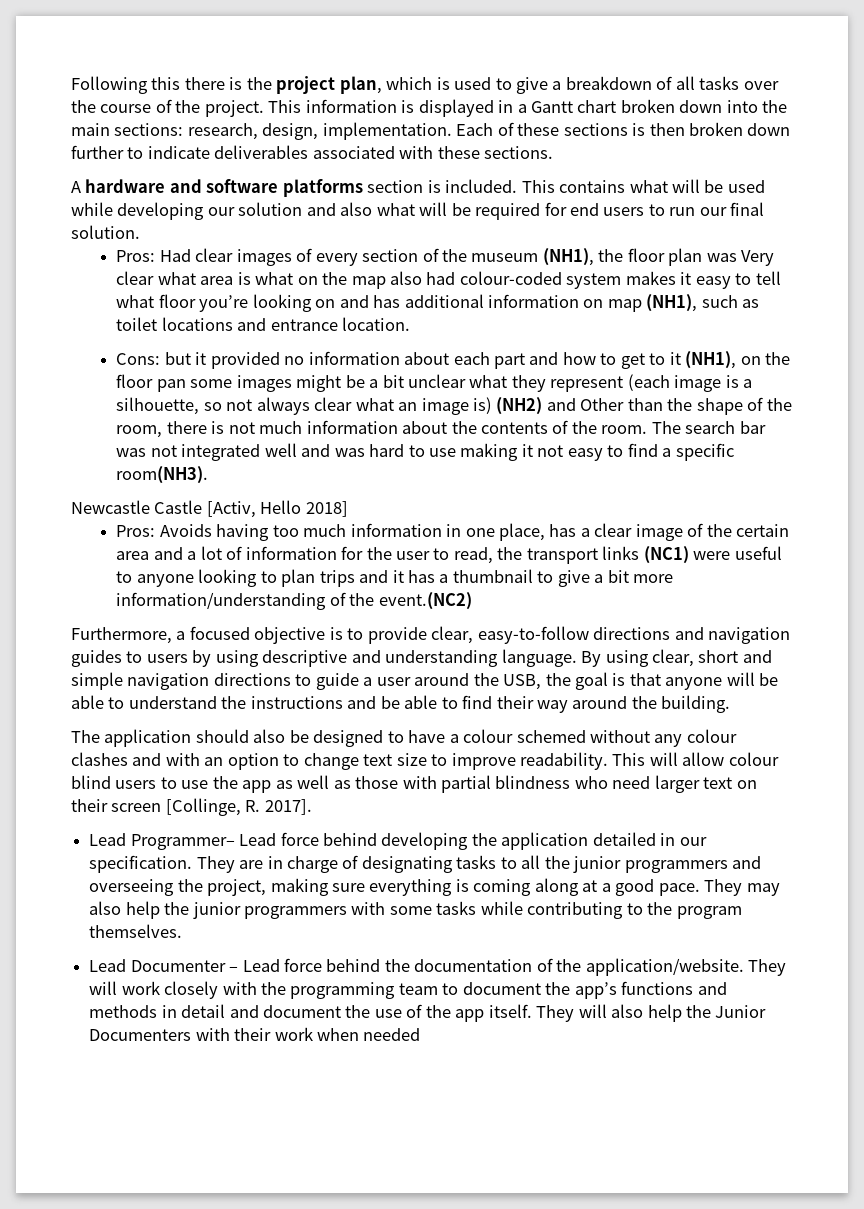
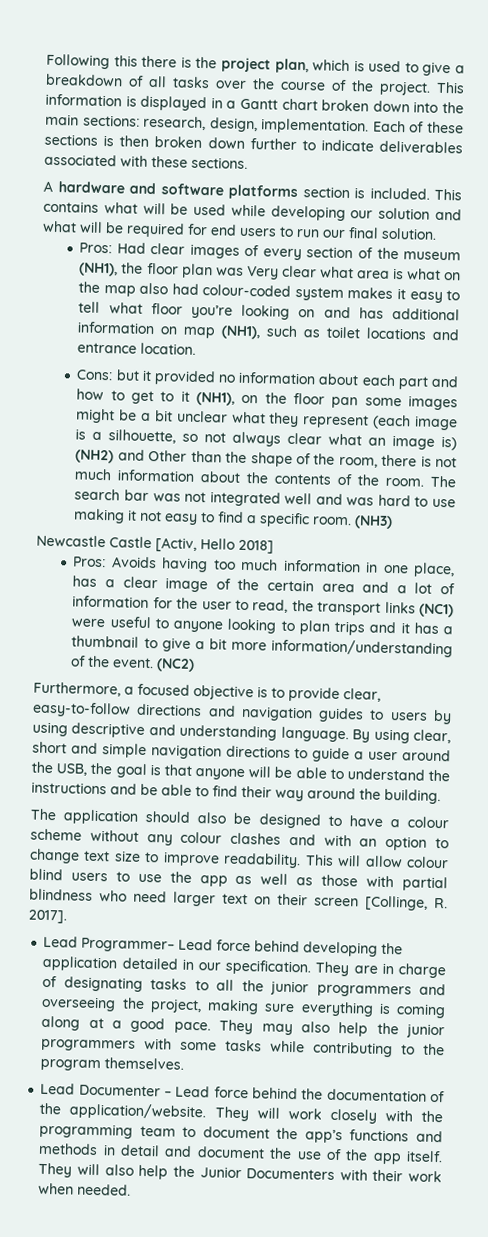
- This contains what will be used while developing our solution and also what will be required for end users to run our final solution.
+ This contains what will be used while developing our solution and what will be required for end users to run our final solution.
- The search bar was not integrated well and was hard to use making it not easy to find a specific room(NH3).
+ The search bar was not integrated well and was hard to use making it not easy to find a specific room. (NH3)
- Pros: Avoids having too much information in one place, has a clear image of the certain area and a lot of information for the user to read, the transport links (NC1) were useful to anyone looking to plan trips and it has a thumbnail to give a bit more information/understanding of the event.(NC2)
+ Pros: Avoids having too much information in one place, has a clear image of the certain area and a lot of information for the user to read, the transport links (NC1) were useful to anyone looking to plan trips and it has a thumbnail to give a bit more information/understanding of the event. (NC2)
- The application should also be designed to have a colour schemed without any colour clashes and with an option to change text size to improve readability.
+ The application should also be designed to have a colour scheme without any colour clashes and with an option to change text size to improve readability.
- They will also help the Junior Documenters with their work when needed
+ They will also help the Junior Documenters with their work when needed.

